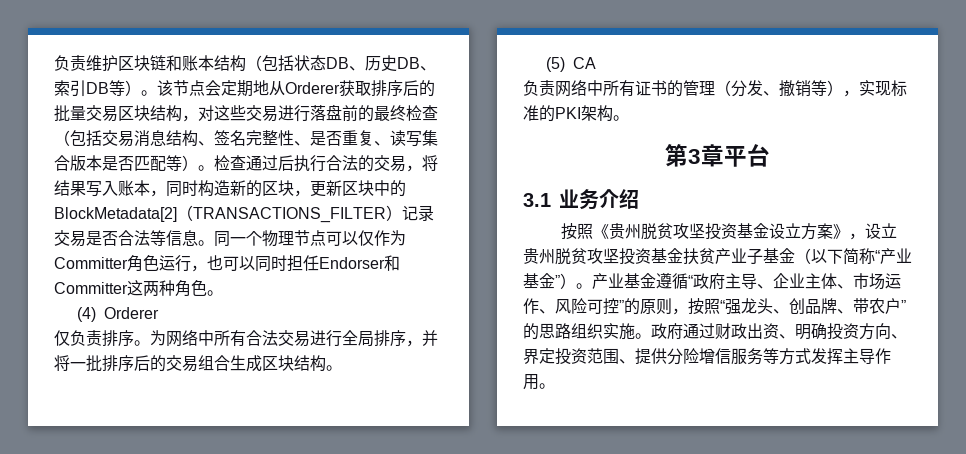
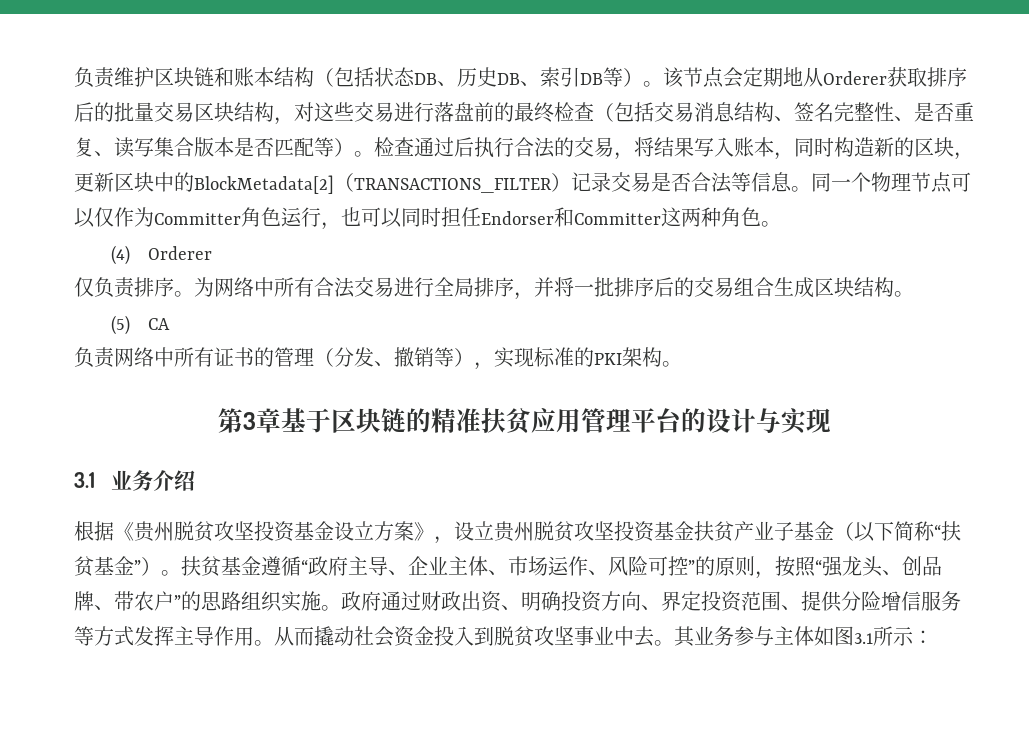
- 第3章平台
+ 第3章基于区块链的精准扶贫应用管理平台的设计与实现
- 按照《贵州脱贫攻坚投资基金设立方案》，设立贵州脱贫攻坚投资基金扶贫产业子基金（以下简称“产业基金”）。
+ 根据《贵州脱贫攻坚投资基金设立方案》，设立贵州脱贫攻坚投资基金扶贫产业子基金（以下简称“扶贫基金”）。
- 产业基金遵循“政府主导、企业主体、市场运作、风险可控”的原则，按照“强龙头、创品牌、带农户”的思路组织实施。
+ 扶贫基金遵循“政府主导、企业主体、市场运作、风险可控”的原则，按照“强龙头、创品牌、带农户”的思路组织实施。
+ 从而撬动社会资金投入到脱贫攻坚事业中去。其业务参与主体如图3.1所示：

